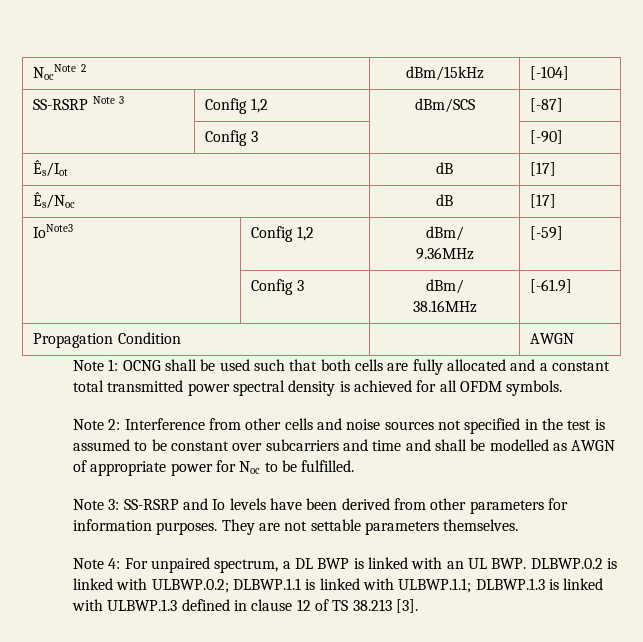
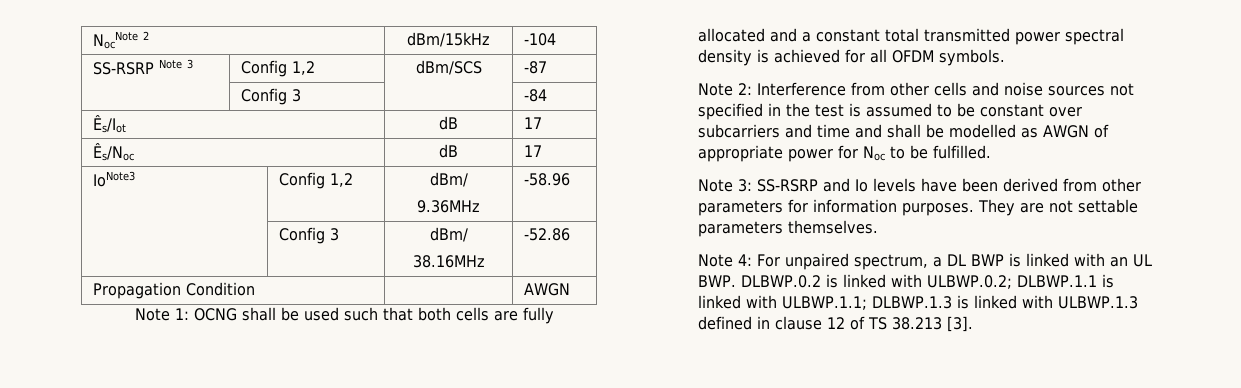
- NocNote 2 | dBm/15kHz | [-104]
+ NocNote 2 | dBm/15kHz | -104
- SS-RSRP Note 3 | Config 1,2 | dBm/SCS | [-87]
+ SS-RSRP Note 3 | Config 1,2 | dBm/SCS | -87
- | Config 3 | | [-90]
+ | Config 3 | | -84
- Ês/Iot | dB | [17]
+ Ês/Iot | dB | 17
- Ês/Noc | dB | [17]
+ Ês/Noc | dB | 17
  IoNote3 | Config 1,2 | dBm/
- 9.36MHz | [-59]
+ 9.36MHz | -58.96
  | Config 3 | dBm/
- 38.16MHz | [-61.9]
+ 38.16MHz | -52.86

